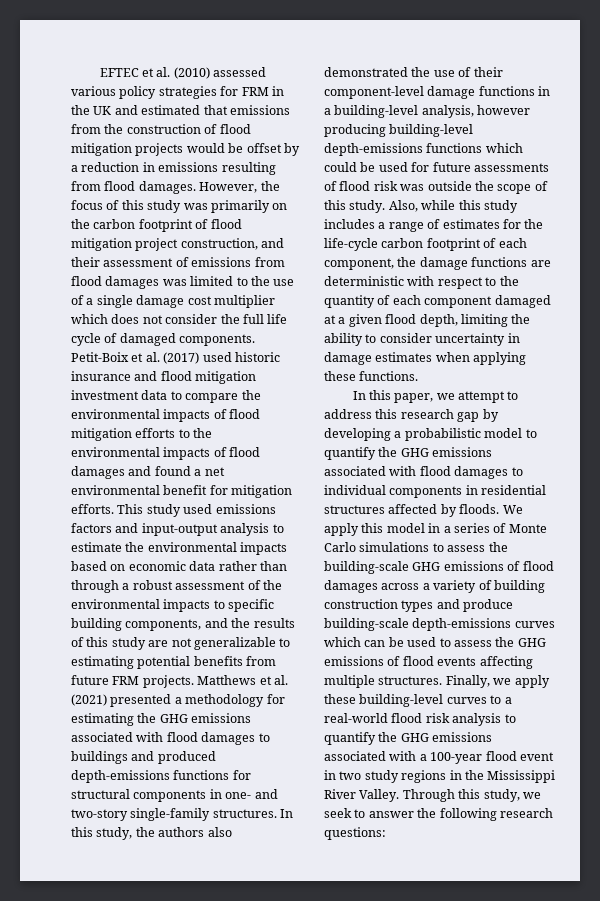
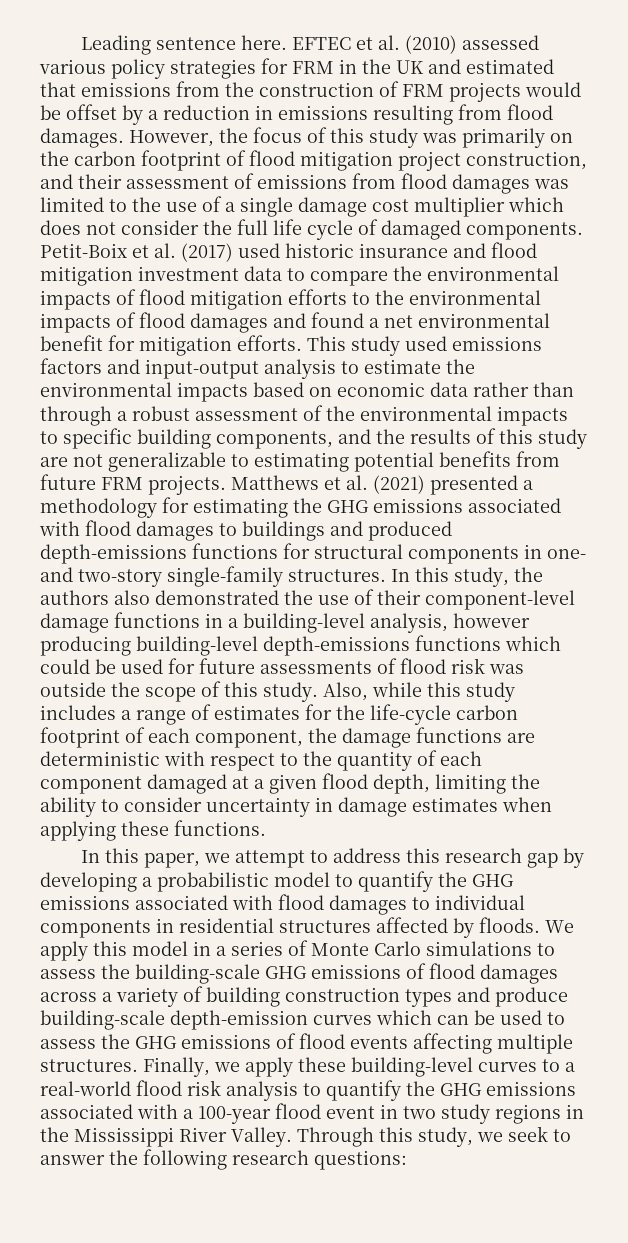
+ Leading sentence here.
- EFTEC et al. (2010) assessed various policy strategies for FRM in the UK and estimated that emissions from the construction of flood mitigation projects would be offset by a reduction in emissions resulting from flood damages.
+ EFTEC et al. (2010) assessed various policy strategies for FRM in the UK and estimated that emissions from the construction of FRM projects would be offset by a reduction in emissions resulting from flood damages.
- We apply this model in a series of Monte Carlo simulations to assess the building-scale GHG emissions of flood damages across a variety of building construction types and produce building-scale depth-emissions curves which can be used to assess the GHG emissions of flood events affecting multiple structures.
+ We apply this model in a series of Monte Carlo simulations to assess the building-scale GHG emissions of flood damages across a variety of building construction types and produce building-scale depth-emission curves which can be used to assess the GHG emissions of flood events affecting multiple structures.

